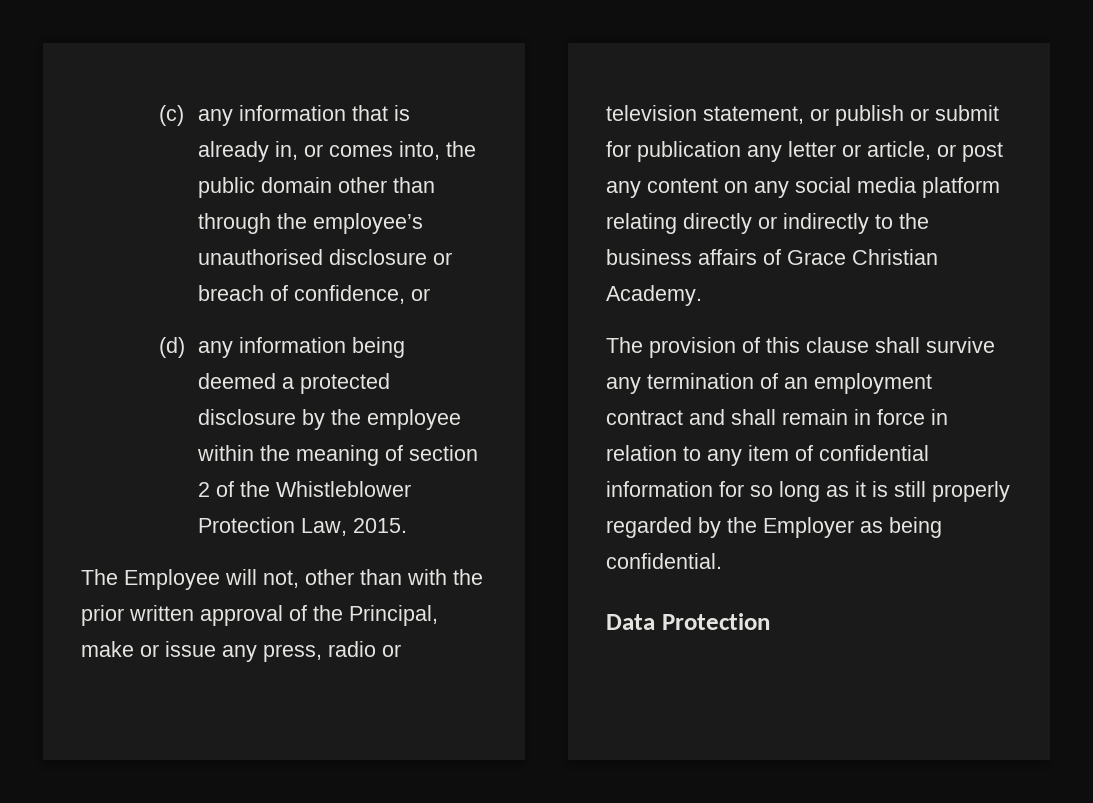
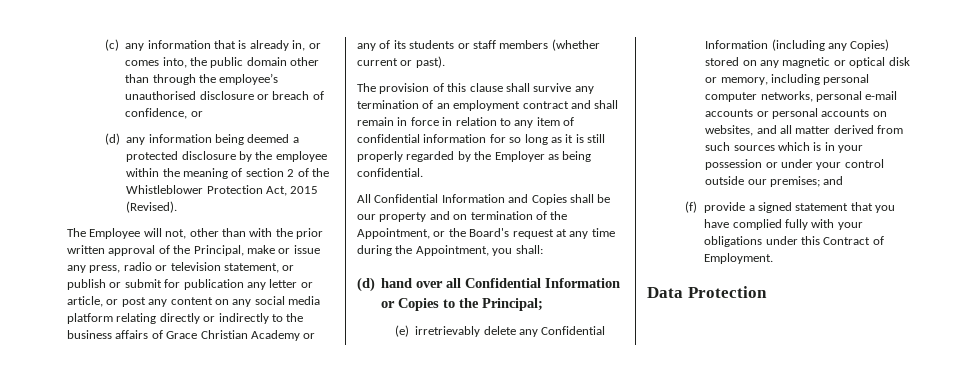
- (d) any information being deemed a protected disclosure by the employee within the meaning of section 2 of the Whistleblower Protection Law, 2015.
+ (d) any information being deemed a protected disclosure by the employee within the meaning of section 2 of the Whistleblower Protection Act, 2015 (Revised).
- The Employee will not, other than with the prior written approval of the Principal, make or issue any press, radio or television statement, or publish or submit for publication any letter or article, or post any content on any social media platform relating directly or indirectly to the business affairs of Grace Christian Academy.
+ The Employee will not, other than with the prior written approval of the Principal, make or issue any press, radio or television statement, or publish or submit for publication any letter or article, or post any content on any social media platform relating directly or indirectly to the business affairs of Grace Christian Academy or any of its students or staff members (whether current or past).
+ All Confidential Information and Copies shall be our property and on termination of the Appointment, or the Board's request at any time during the Appointment, you shall:
+ (d) hand over all Confidential Information or Copies to the Principal;
+ (e) irretrievably delete any Confidential Information (including any Copies) stored on any magnetic or optical disk or memory, including personal computer networks, personal e-mail accounts or personal accounts on websites, and all matter derived from such sources which is in your possession or under your control outside our premises; and
+ (f) provide a signed statement that you have complied fully with your obligations under this Contract of Employment.

